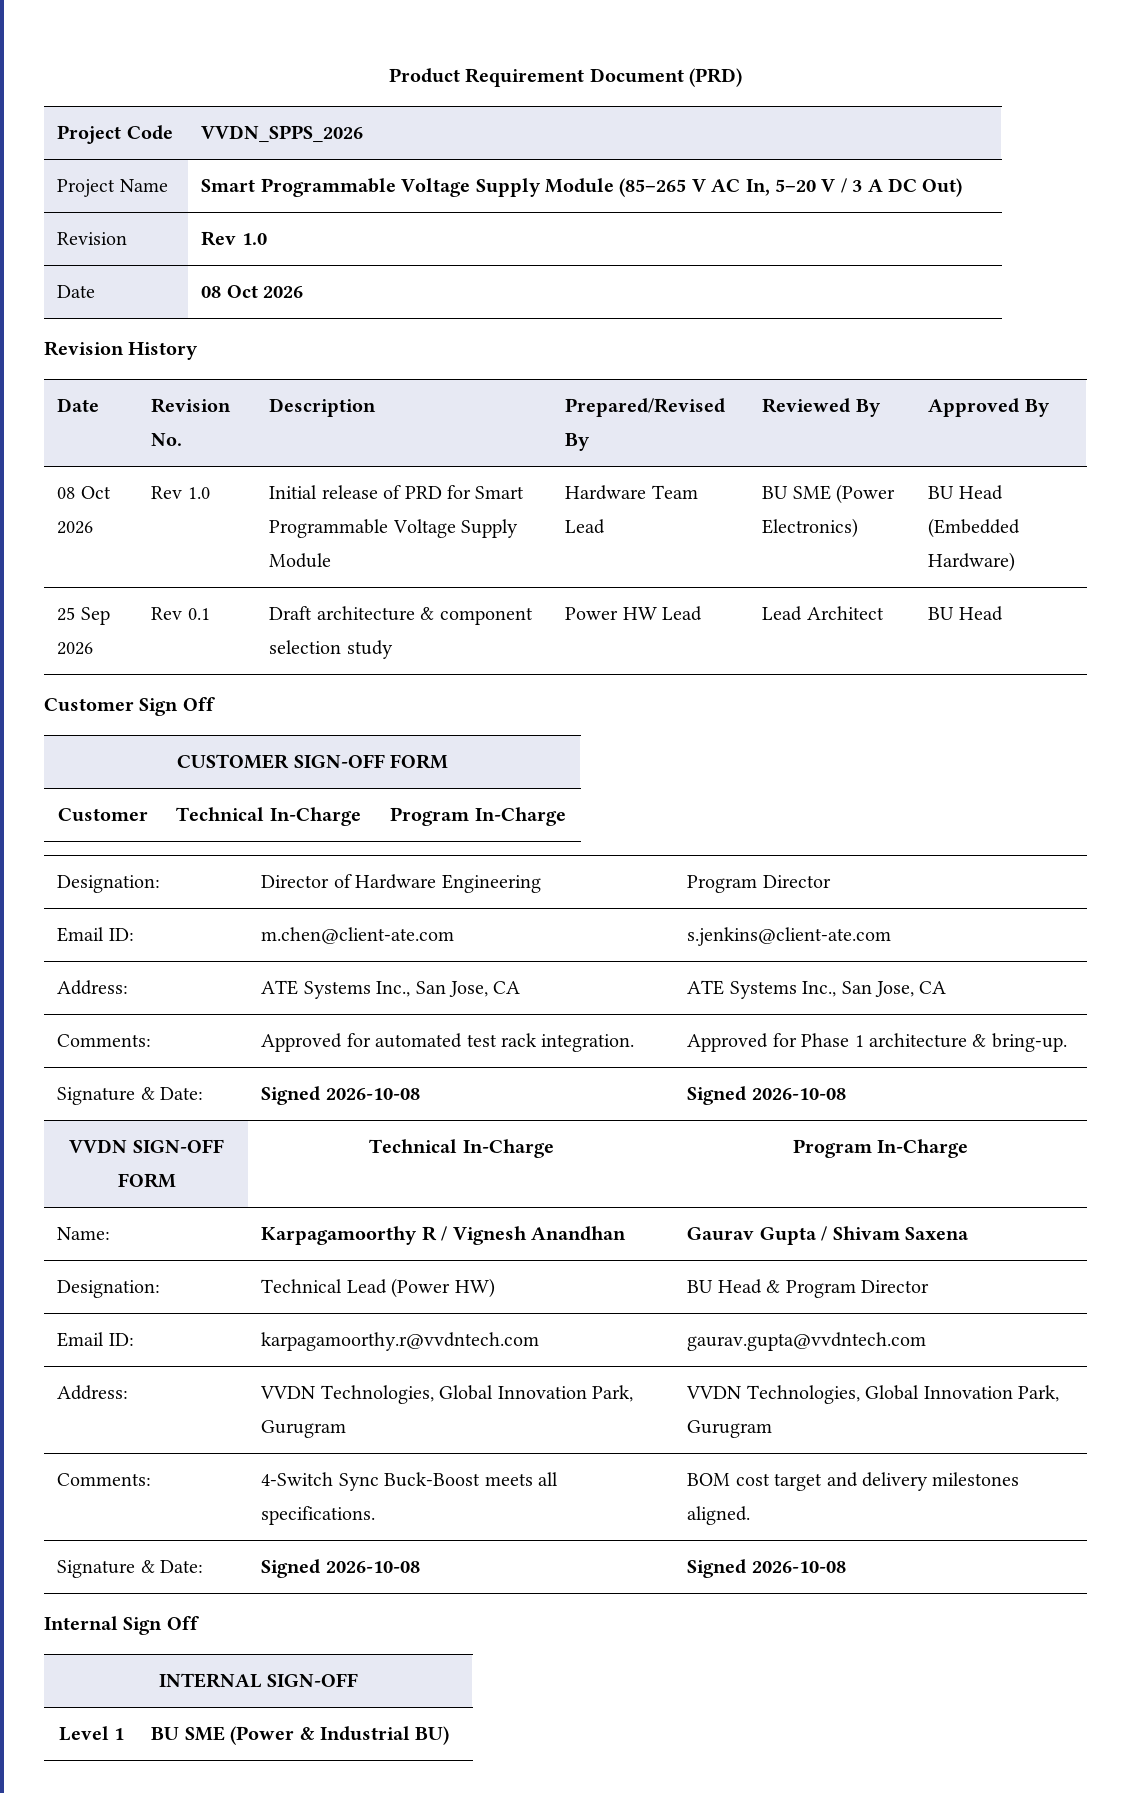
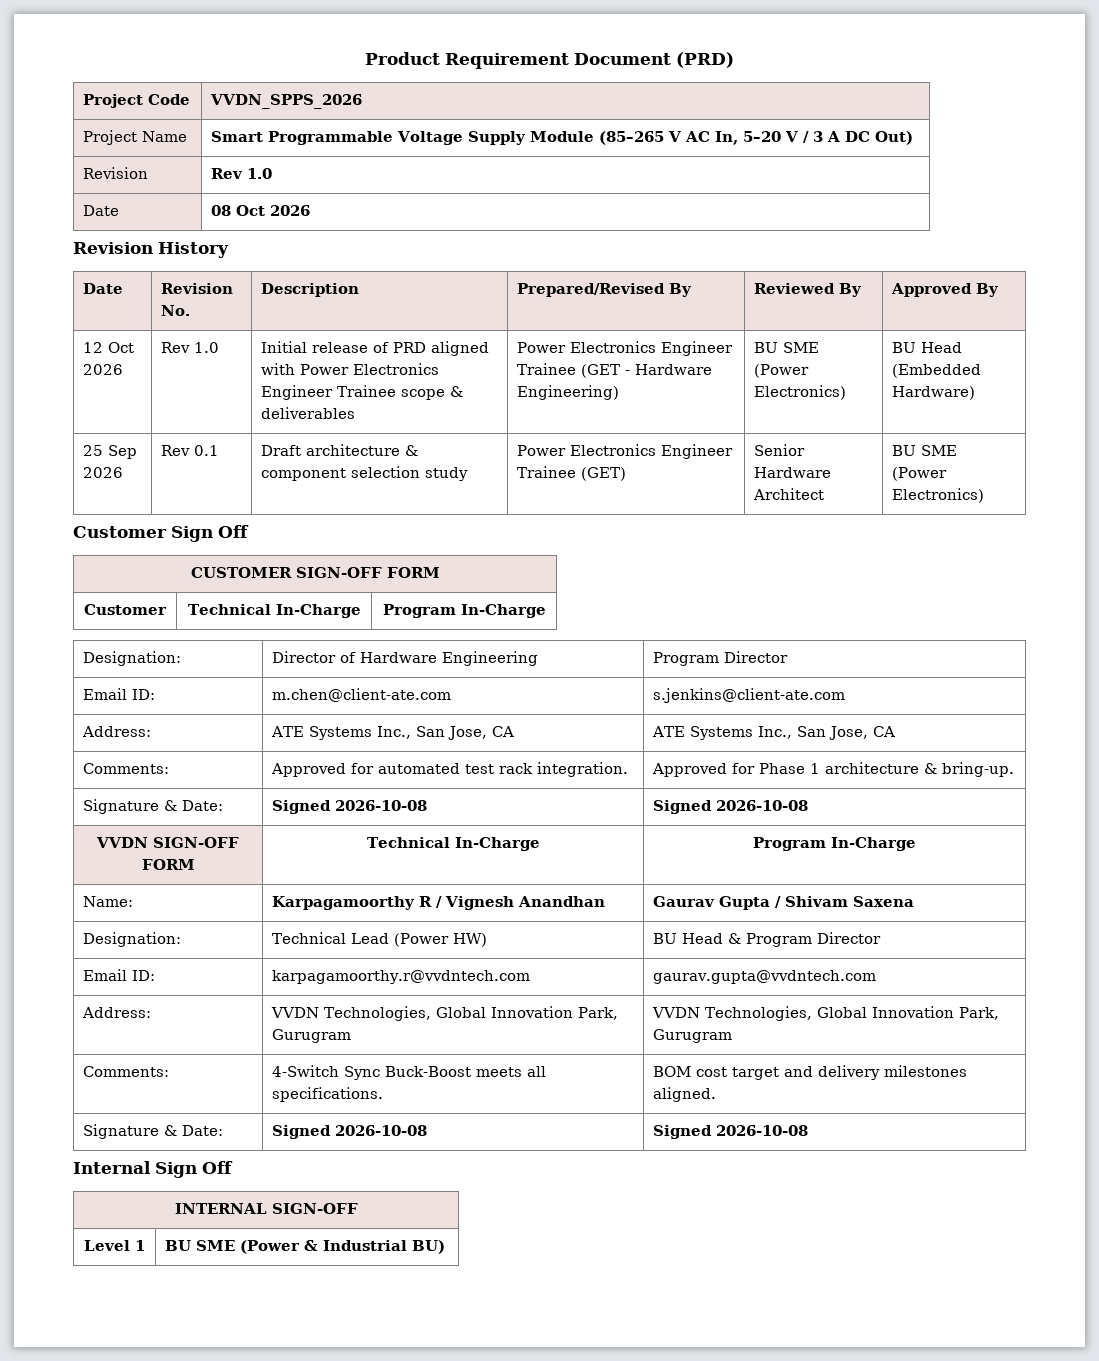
- 08 Oct 2026 | Rev 1.0 | Initial release of PRD for Smart Programmable Voltage Supply Module | Hardware Team Lead | BU SME (Power Electronics) | BU Head (Embedded Hardware)
+ 12 Oct 2026 | Rev 1.0 | Initial release of PRD aligned with Power Electronics Engineer Trainee scope & deliverables | Power Electronics Engineer Trainee (GET - Hardware Engineering) | BU SME (Power Electronics) | BU Head (Embedded Hardware)
- 25 Sep 2026 | Rev 0.1 | Draft architecture & component selection study | Power HW Lead | Lead Architect | BU Head
+ 25 Sep 2026 | Rev 0.1 | Draft architecture & component selection study | Power Electronics Engineer Trainee (GET) | Senior Hardware Architect | BU SME (Power Electronics)

